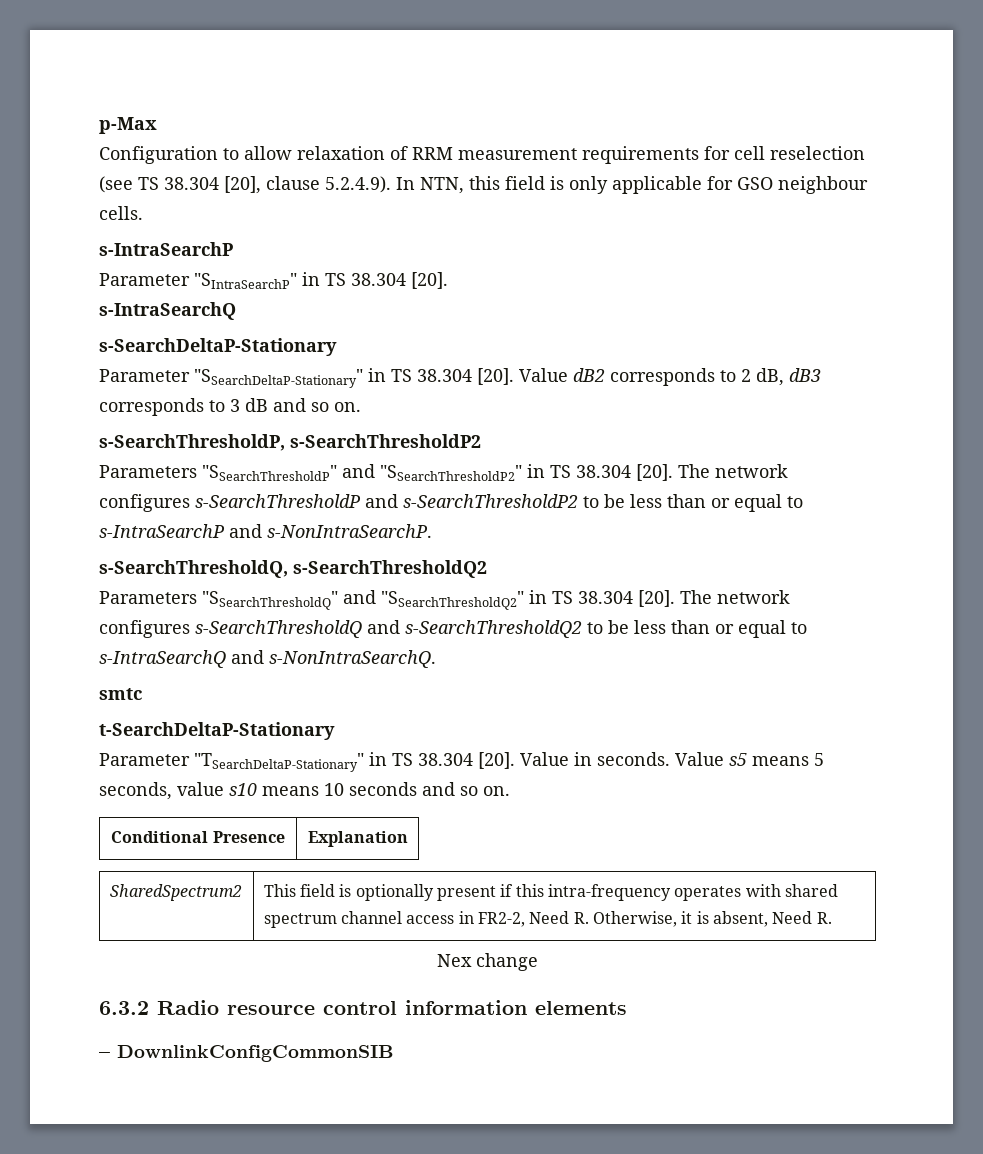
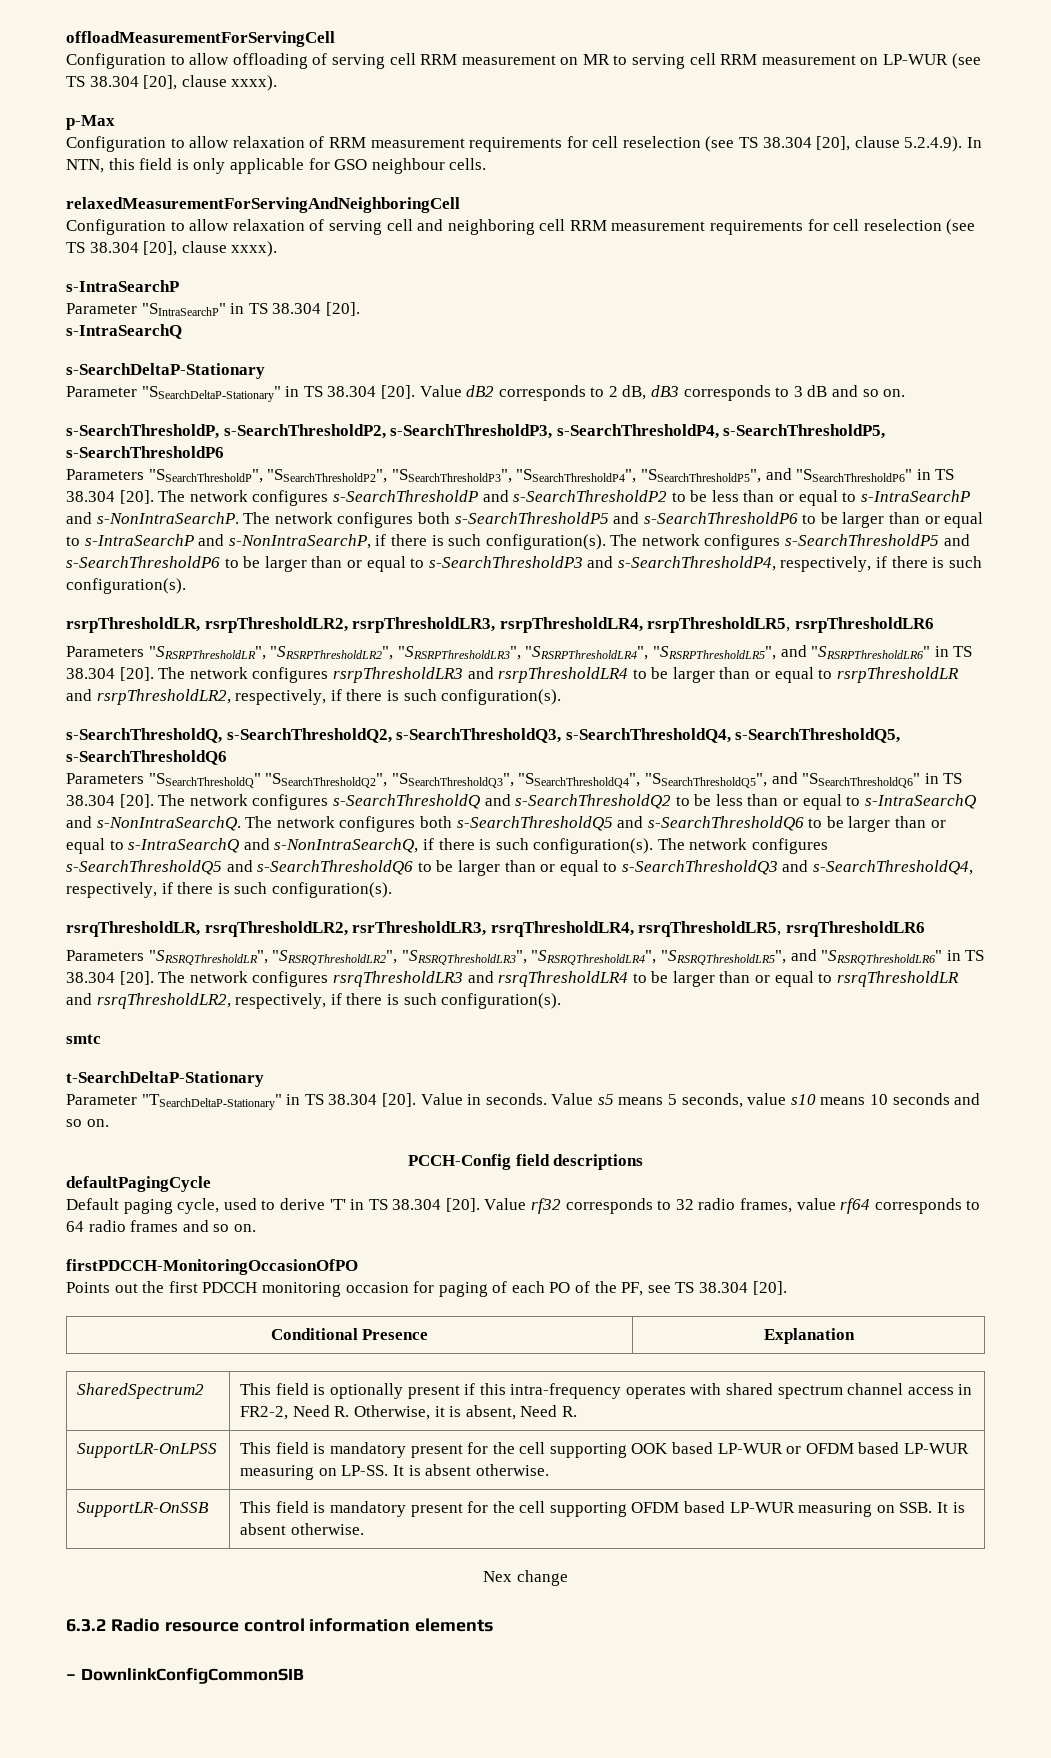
+ offloadMeasurementForServingCell
+ Configuration to allow offloading of serving cell RRM measurement on MR to serving cell RRM measurement on LP-WUR (see TS 38.304 [20], clause xxxx).
+ relaxedMeasurementForServingAndNeighboringCell
+ Configuration to allow relaxation of serving cell and neighboring cell RRM measurement requirements for cell reselection (see TS 38.304 [20], clause xxxx).
- s-SearchThresholdP, s-SearchThresholdP2
- Parameters "SSearchThresholdP" and "SSearchThresholdP2" in TS 38.304 [20].
+ s-SearchThresholdP, s-SearchThresholdP2, s-SearchThresholdP3, s-SearchThresholdP4, s-SearchThresholdP5, s-SearchThresholdP6
+ Parameters "SSearchThresholdP", "SSearchThresholdP2", "SSearchThresholdP3", "SSearchThresholdP4", "SSearchThresholdP5", and "SSearchThresholdP6" in TS 38.304 [20].
- The network configures s-SearchThresholdP and s-SearchThresholdP2 to be less than or equal to s-IntraSearchP and s-NonIntraSearchP.
- s-SearchThresholdQ, s-SearchThresholdQ2
- Parameters "SSearchThresholdQ" and "SSearchThresholdQ2" in TS 38.304 [20].
+ The network configures s-SearchThresholdP and s-SearchThresholdP2 to be less than or equal to s-IntraSearchP and s-NonIntraSearchP. The network configures both s-SearchThresholdP5 and s-SearchThresholdP6 to be larger than or equal to s-IntraSearchP and s-NonIntraSearchP, if there is such configuration(s). The network configures s-SearchThresholdP5 and s-SearchThresholdP6 to be larger than or equal to s-SearchThresholdP3 and s-SearchThresholdP4, respectively, if there is such configuration(s).
+ rsrpThresholdLR, rsrpThresholdLR2, rsrpThresholdLR3, rsrpThresholdLR4, rsrpThresholdLR5, rsrpThresholdLR6
+ Parameters "SRSRPThresholdLR", "SRSRPThresholdLR2", "SRSRPThresholdLR3", "SRSRPThresholdLR4", "SRSRPThresholdLR5", and "SRSRPThresholdLR6" in TS 38.304 [20]. The network configures rsrpThresholdLR3 and rsrpThresholdLR4 to be larger than or equal to rsrpThresholdLR and rsrpThresholdLR2, respectively, if there is such configuration(s).
+ s-SearchThresholdQ, s-SearchThresholdQ2, s-SearchThresholdQ3, s-SearchThresholdQ4, s-SearchThresholdQ5, s-SearchThresholdQ6
+ Parameters "SSearchThresholdQ" "SSearchThresholdQ2", "SSearchThresholdQ3", "SSearchThresholdQ4", "SSearchThresholdQ5", and "SSearchThresholdQ6" in TS 38.304 [20].
+ The network configures both s-SearchThresholdQ5 and s-SearchThresholdQ6 to be larger than or equal to s-IntraSearchQ and s-NonIntraSearchQ, if there is such configuration(s). The network configures s-SearchThresholdQ5 and s-SearchThresholdQ6 to be larger than or equal to s-SearchThresholdQ3 and s-SearchThresholdQ4, respectively, if there is such configuration(s).
+ rsrqThresholdLR, rsrqThresholdLR2, rsrThresholdLR3, rsrqThresholdLR4, rsrqThresholdLR5, rsrqThresholdLR6
+ Parameters "SRSRQThresholdLR", "SRSRQThresholdLR2", "SRSRQThresholdLR3", "SRSRQThresholdLR4", "SRSRQThresholdLR5", and "SRSRQThresholdLR6" in TS 38.304 [20]. The network configures rsrqThresholdLR3 and rsrqThresholdLR4 to be larger than or equal to rsrqThresholdLR and rsrqThresholdLR2, respectively, if there is such configuration(s).
+ PCCH-Config field descriptions
+ defaultPagingCycle
+ Default paging cycle, used to derive 'T' in TS 38.304 [20]. Value rf32 corresponds to 32 radio frames, value rf64 corresponds to 64 radio frames and so on.
+ firstPDCCH-MonitoringOccasionOfPO
+ Points out the first PDCCH monitoring occasion for paging of each PO of the PF, see TS 38.304 [20].
+ SupportLR-OnLPSS | This field is mandatory present for the cell supporting OOK based LP-WUR or OFDM based LP-WUR measuring on LP-SS. It is absent otherwise.
+ SupportLR-OnSSB | This field is mandatory present for the cell supporting OFDM based LP-WUR measuring on SSB. It is absent otherwise.

